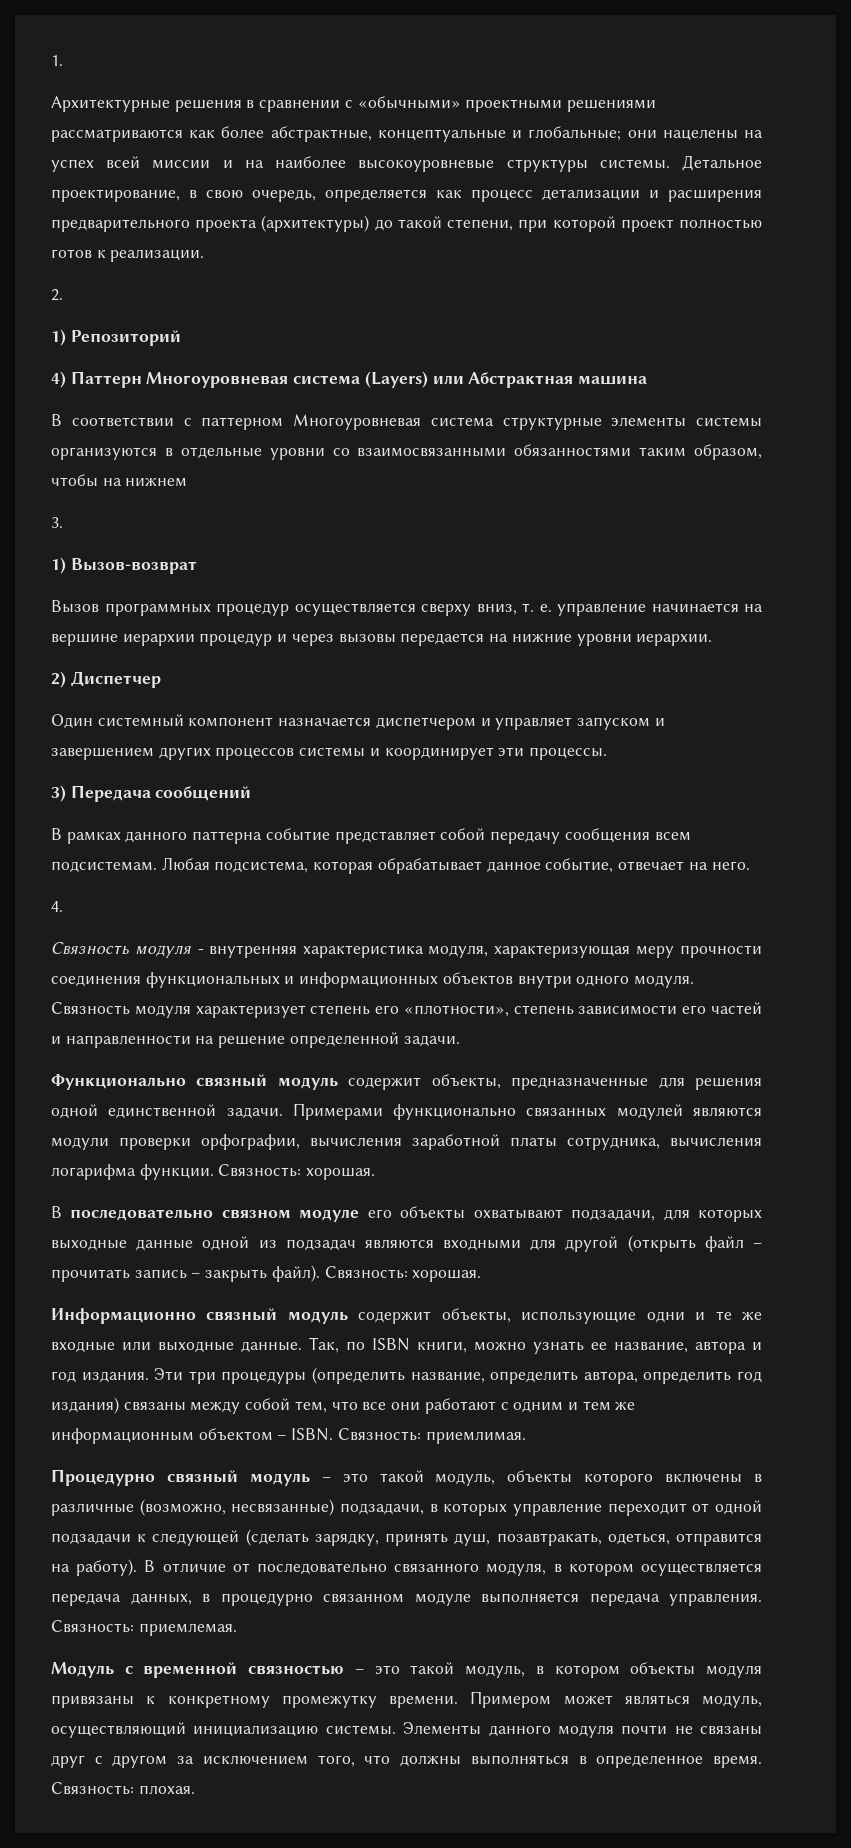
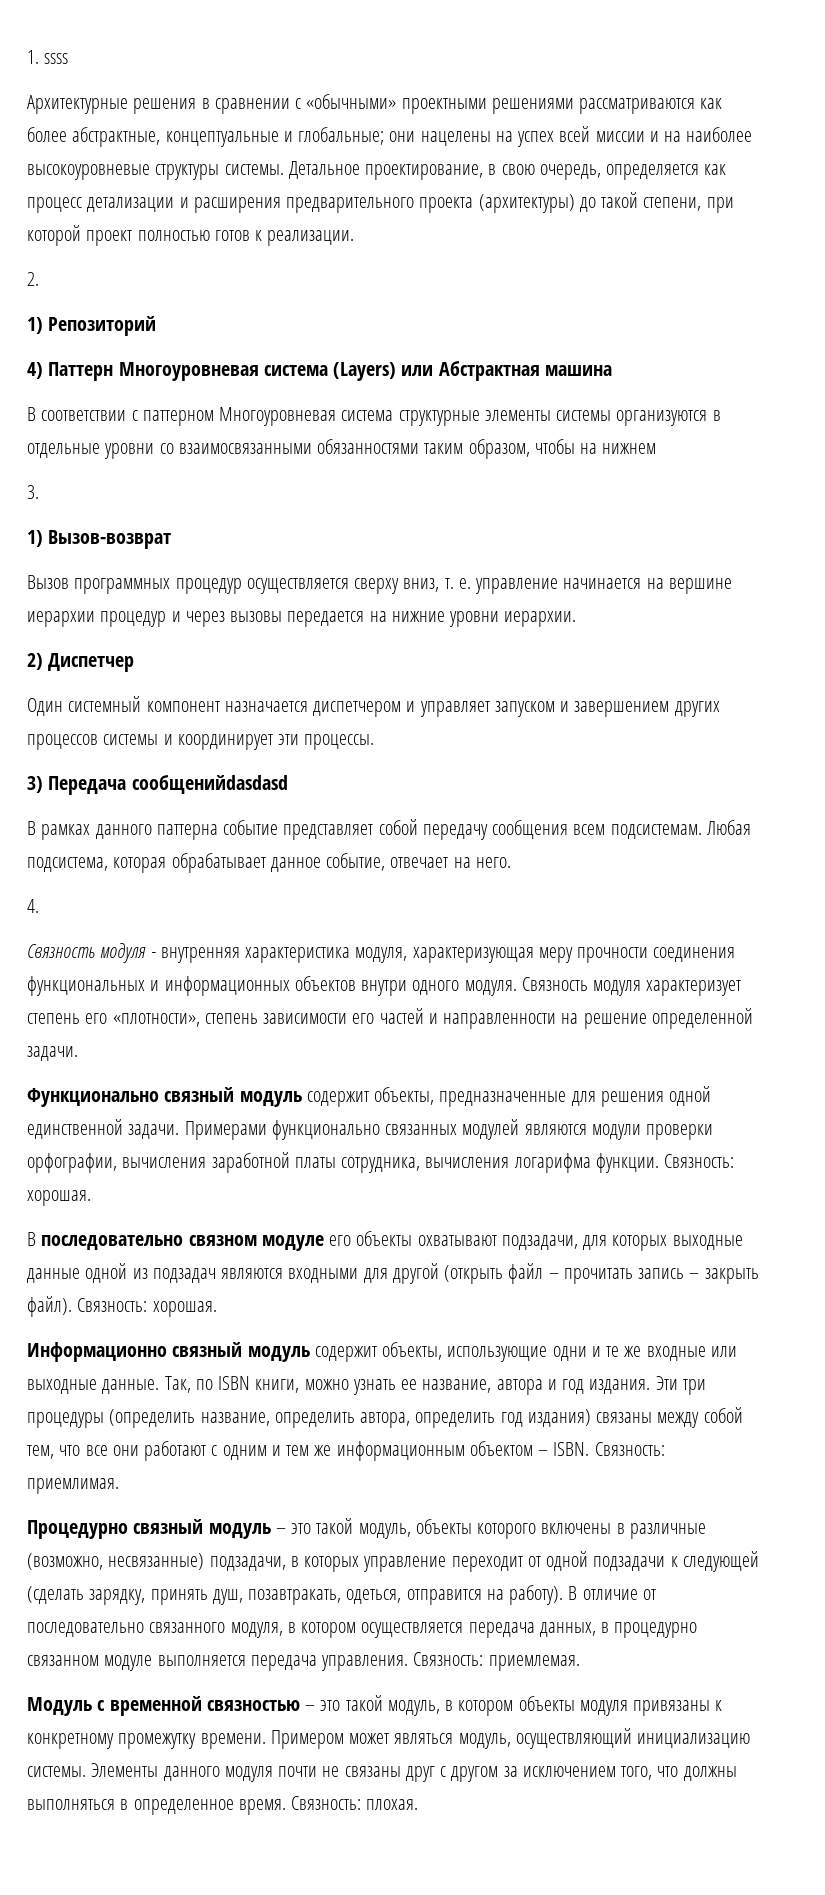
- 1.
+ 1. ssss
- 3) Передача сообщений
+ 3) Передача сообщенийdasdasd

